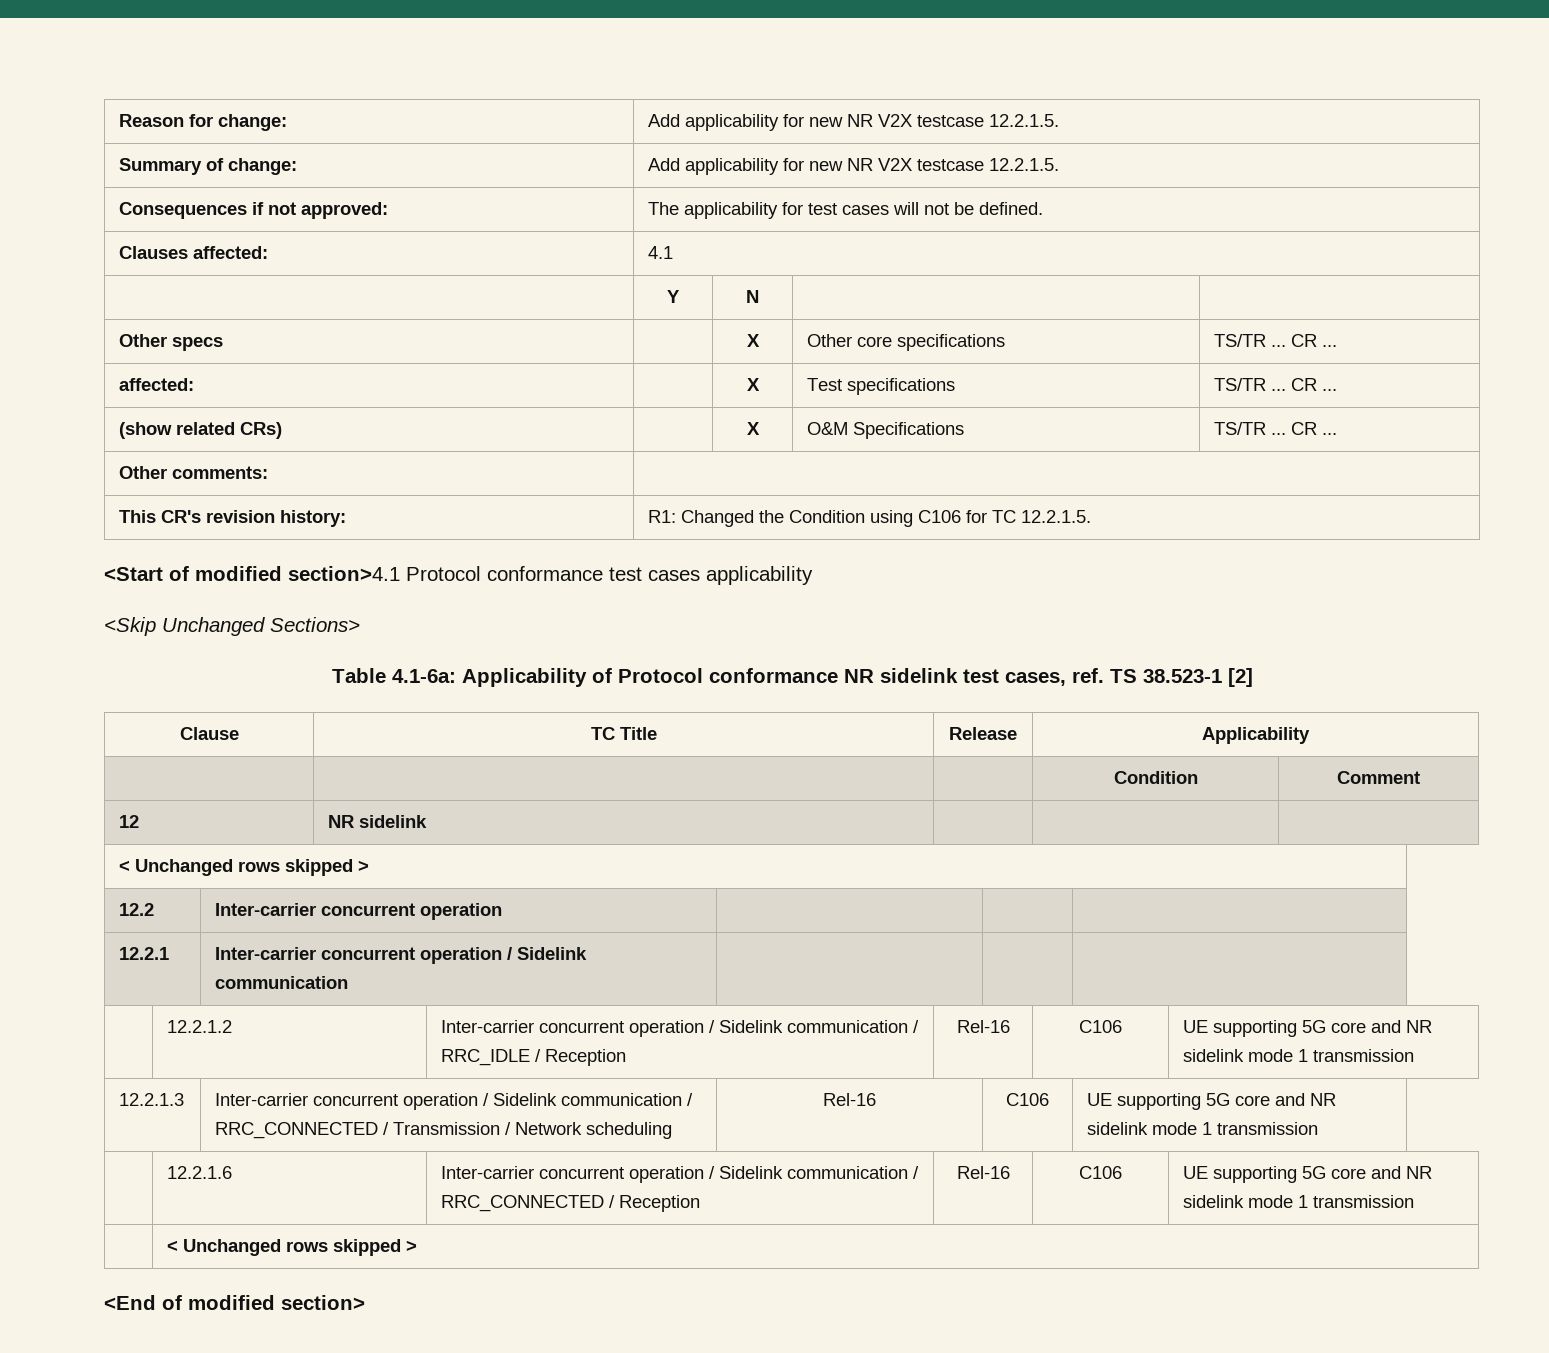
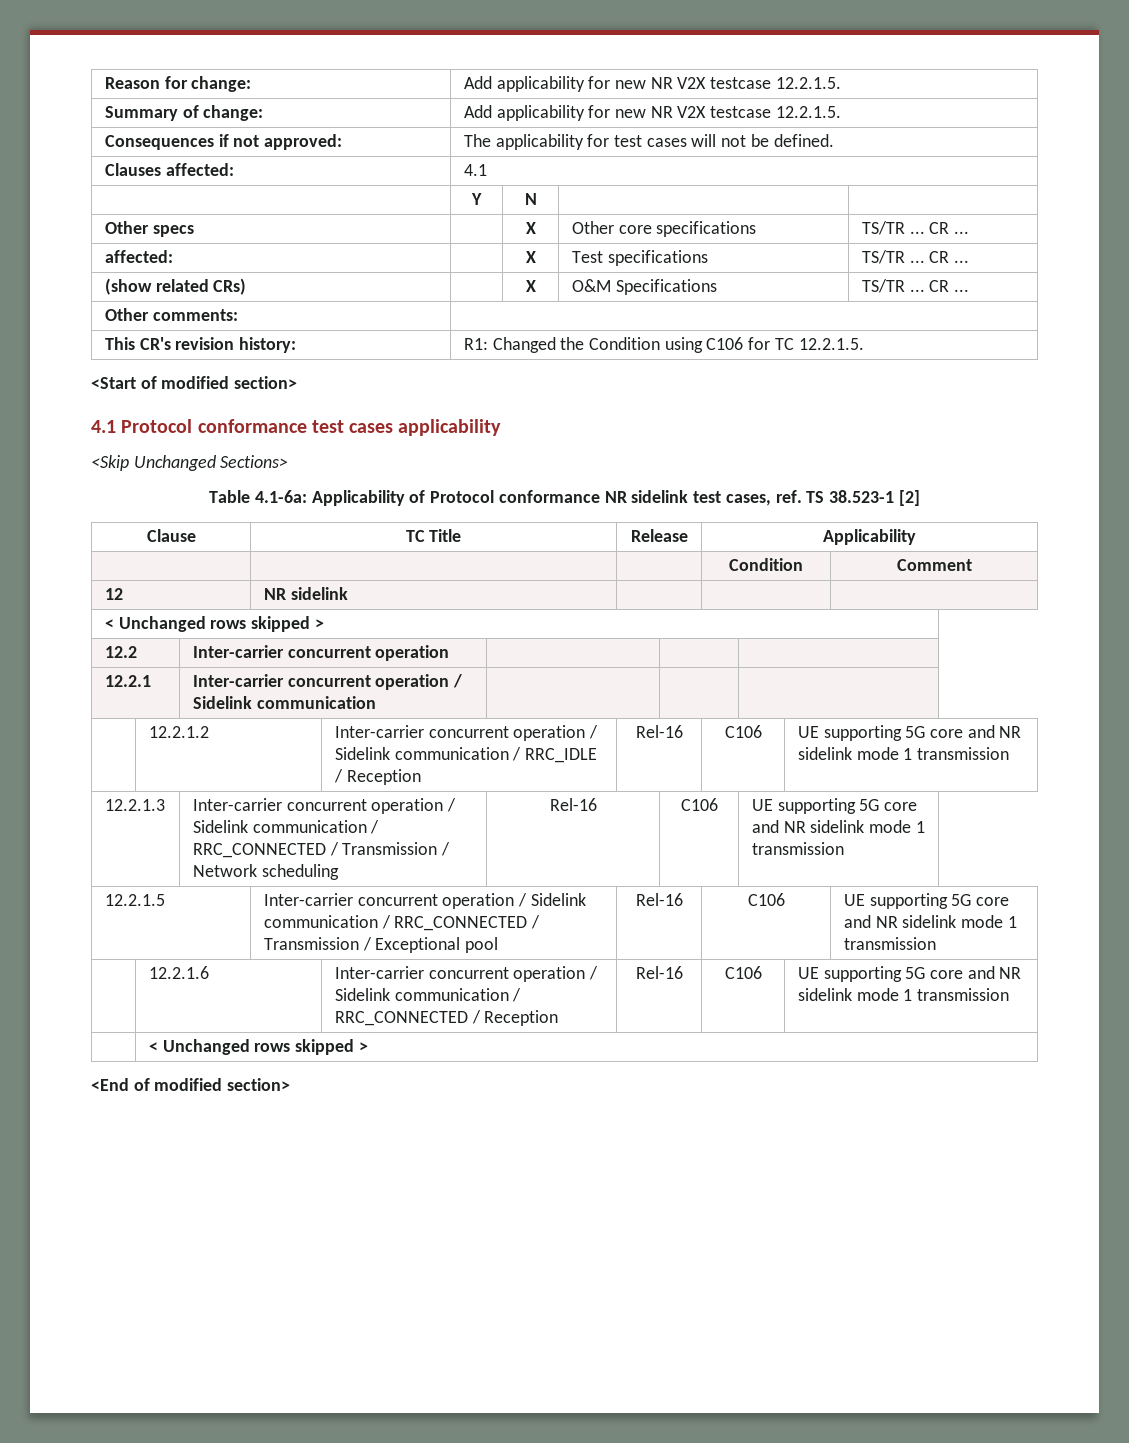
- <Start of modified section>4.1 Protocol conformance test cases applicability
+ <Start of modified section>
+ 4.1 Protocol conformance test cases applicability
+ 12.2.1.5 | Inter-carrier concurrent operation / Sidelink communication / RRC_CONNECTED / Transmission / Exceptional pool | Rel-16 | C106 | UE supporting 5G core and NR sidelink mode 1 transmission

